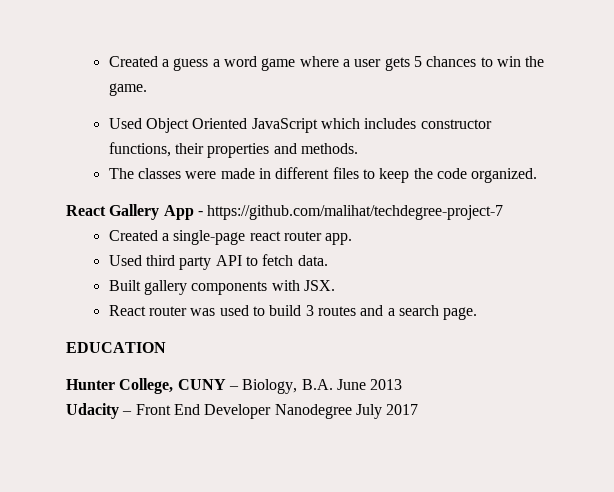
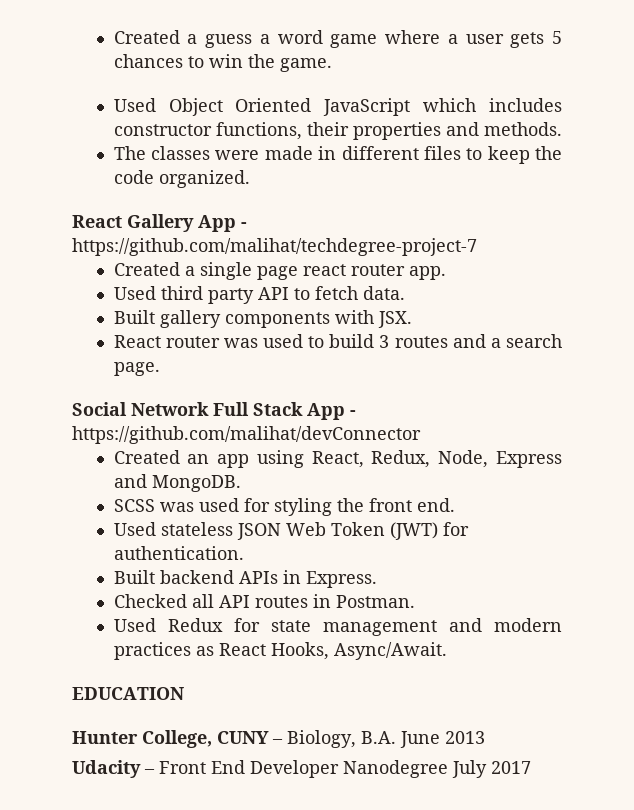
- Created a single-page react router app.
+ Created a single page react router app.
+ Social Network Full Stack App - https://github.com/malihat/devConnector
+ Created an app using React, Redux, Node, Express and MongoDB.
+ SCSS was used for styling the front end.
+ Used stateless JSON Web Token (JWT) for authentication.
+ Built backend APIs in Express.
+ Checked all API routes in Postman.
+ Used Redux for state management and modern practices as React Hooks, Async/Await.

